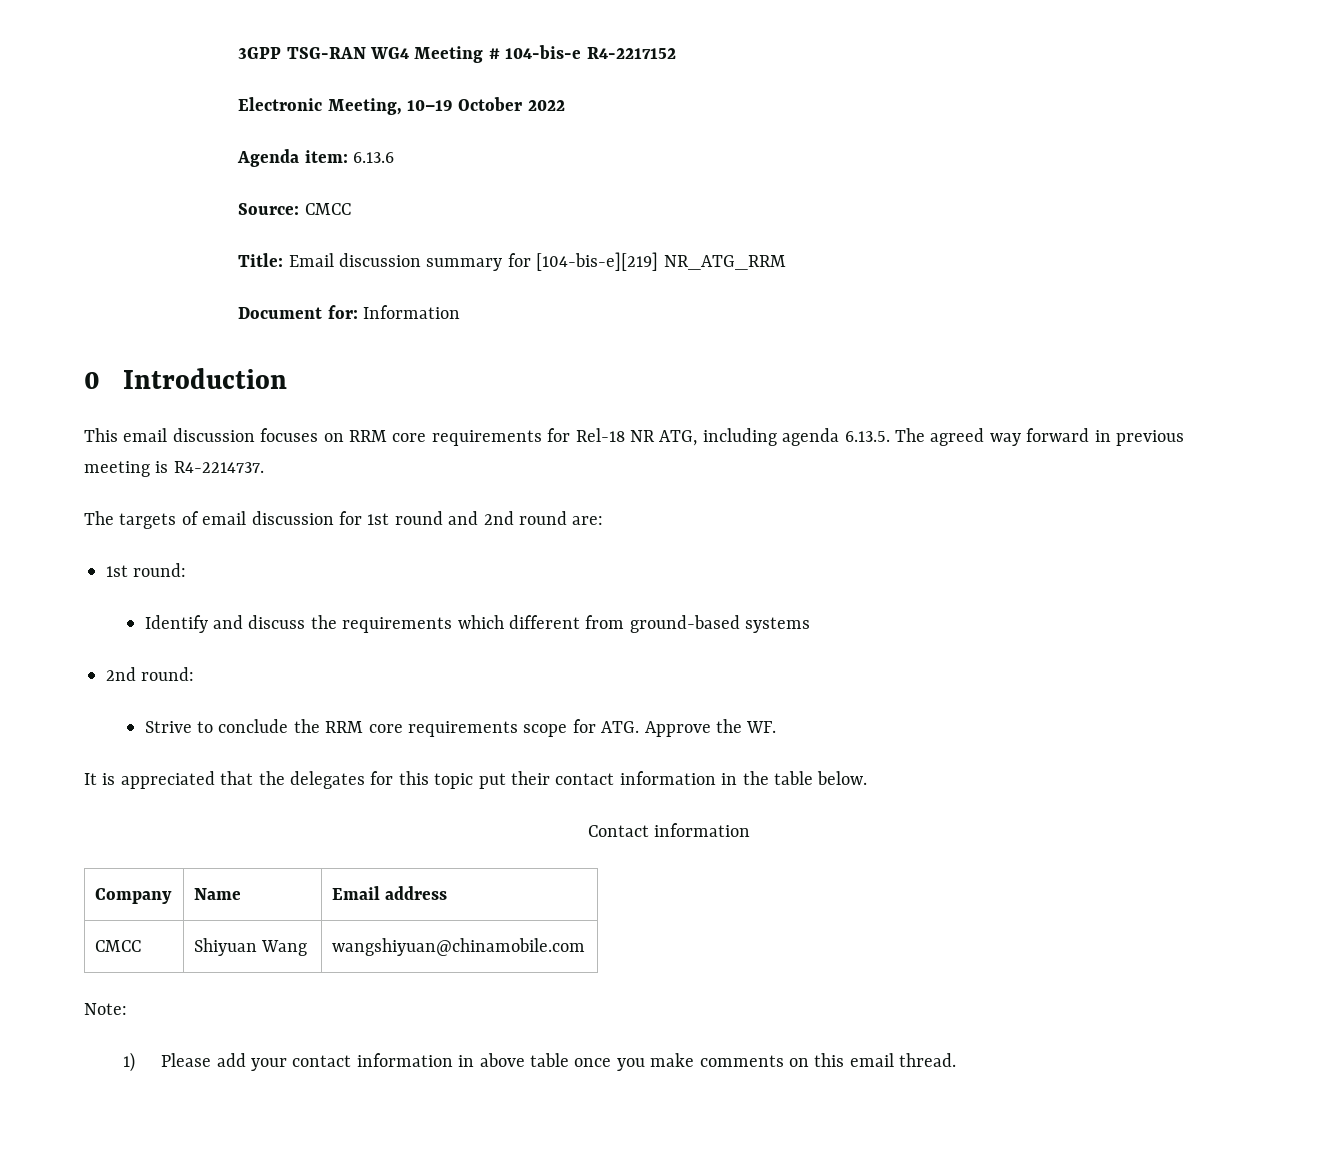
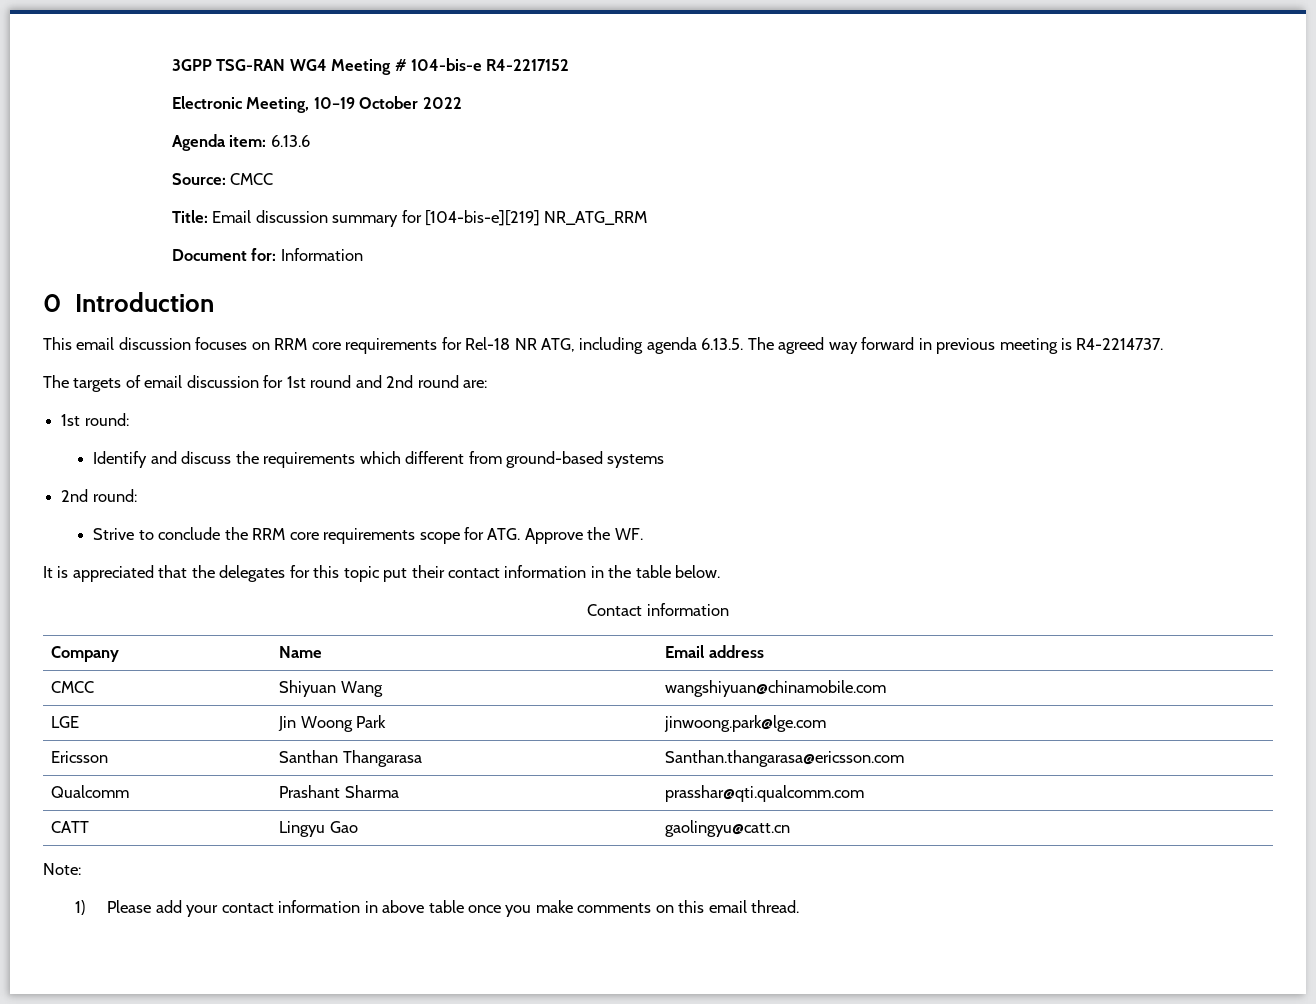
+ LGE | Jin Woong Park | jinwoong.park@lge.com
+ Ericsson | Santhan Thangarasa | Santhan.thangarasa@ericsson.com
+ Qualcomm | Prashant Sharma | prasshar@qti.qualcomm.com
+ CATT | Lingyu Gao | gaolingyu@catt.cn

